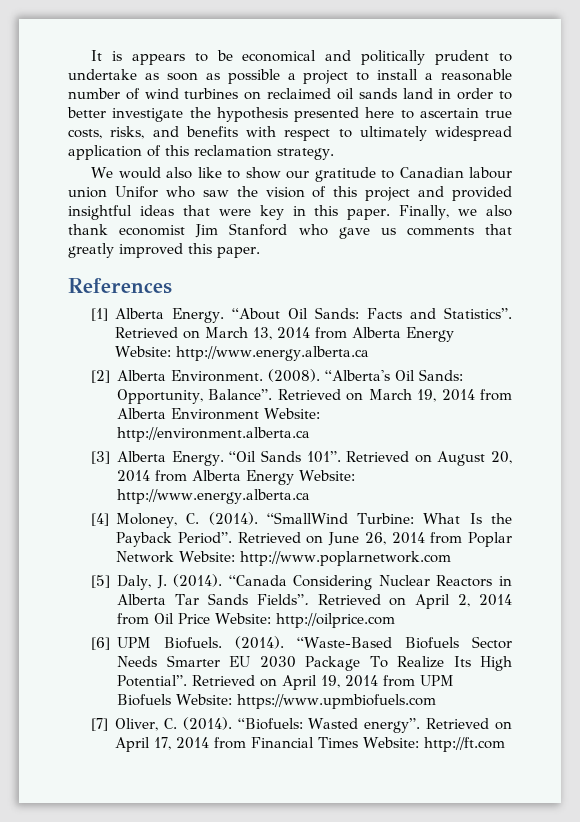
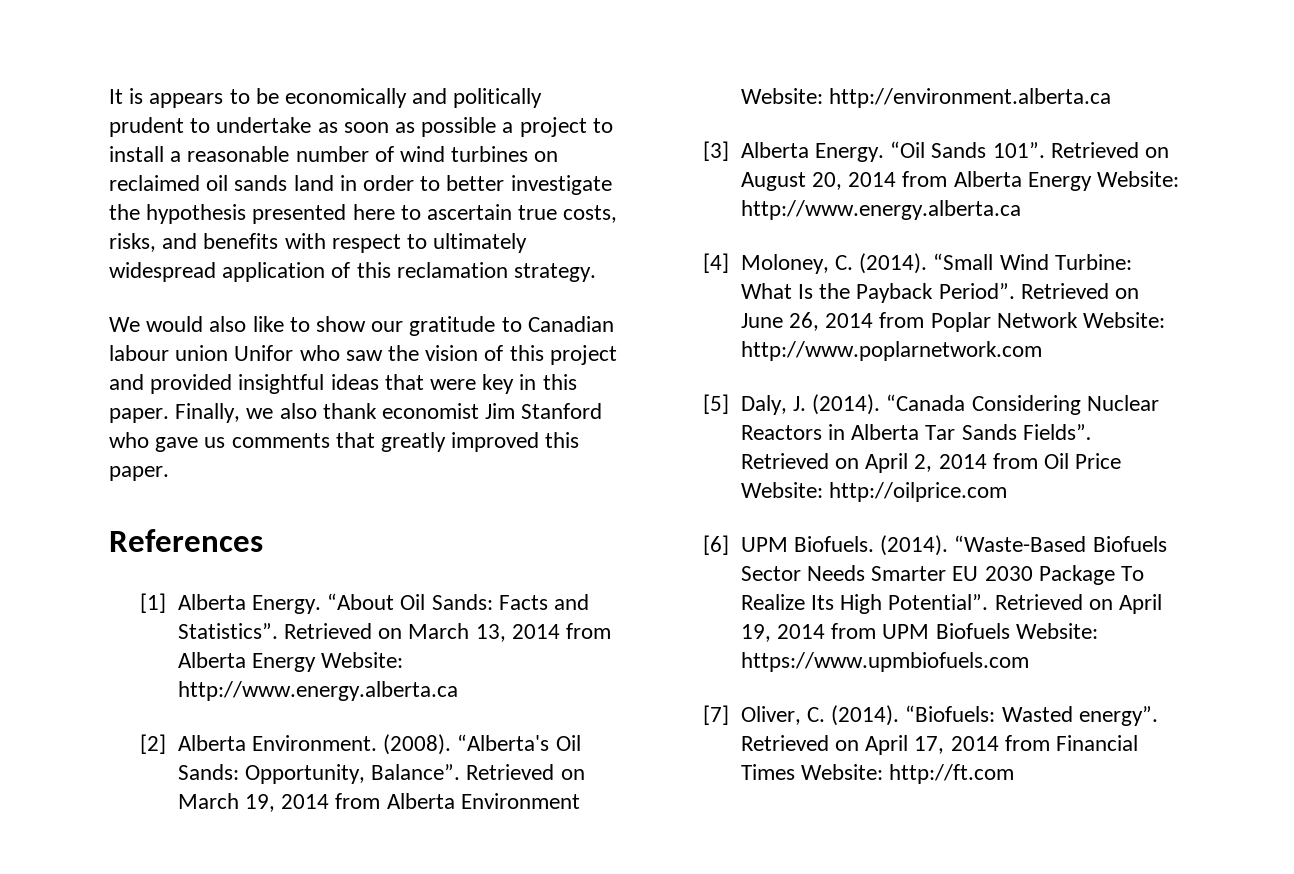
- It is appears to be economical and politically prudent to undertake as soon as possible a project to install a reasonable number of wind turbines on reclaimed oil sands land in order to better investigate the hypothesis presented here to ascertain true costs, risks, and benefits with respect to ultimately widespread application of this reclamation strategy.
+ It is appears to be economically and politically prudent to undertake as soon as possible a project to install a reasonable number of wind turbines on reclaimed oil sands land in order to better investigate the hypothesis presented here to ascertain true costs, risks, and benefits with respect to ultimately widespread application of this reclamation strategy.
- “SmallWind Turbine: What Is the Payback Period”.
+ “Small Wind Turbine: What Is the Payback Period”.

